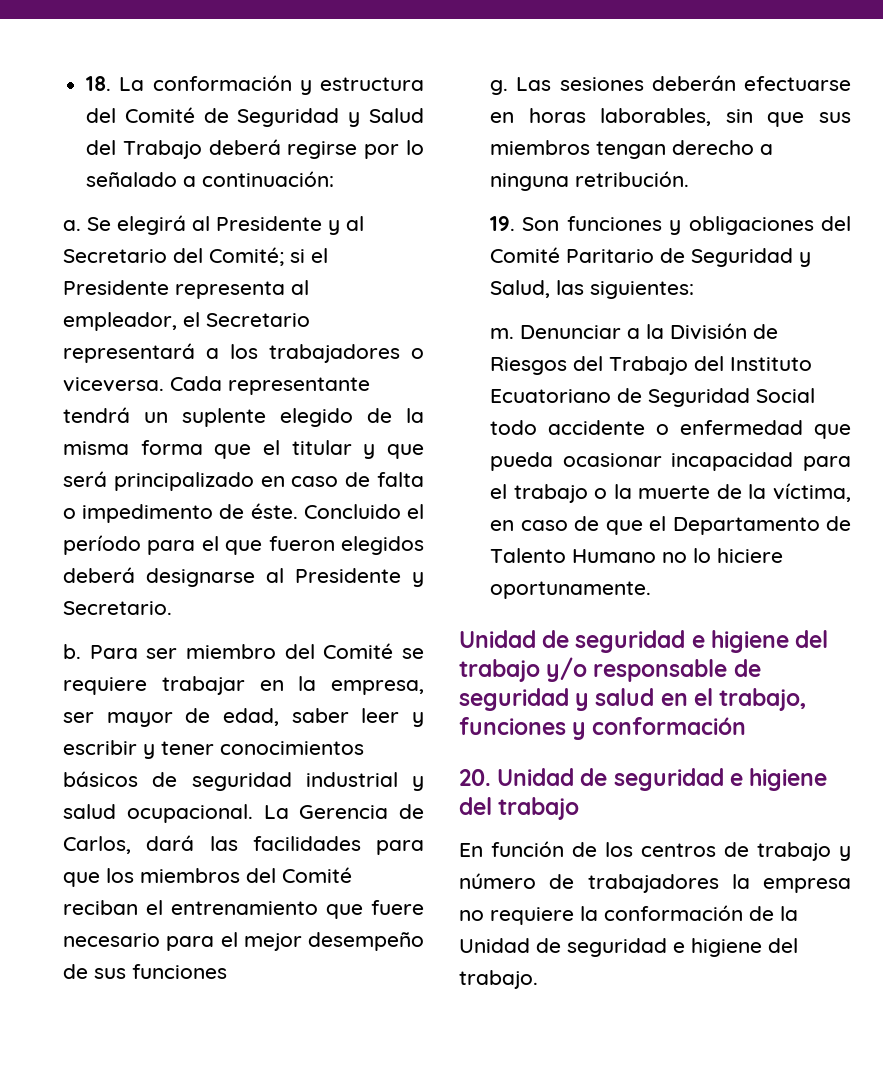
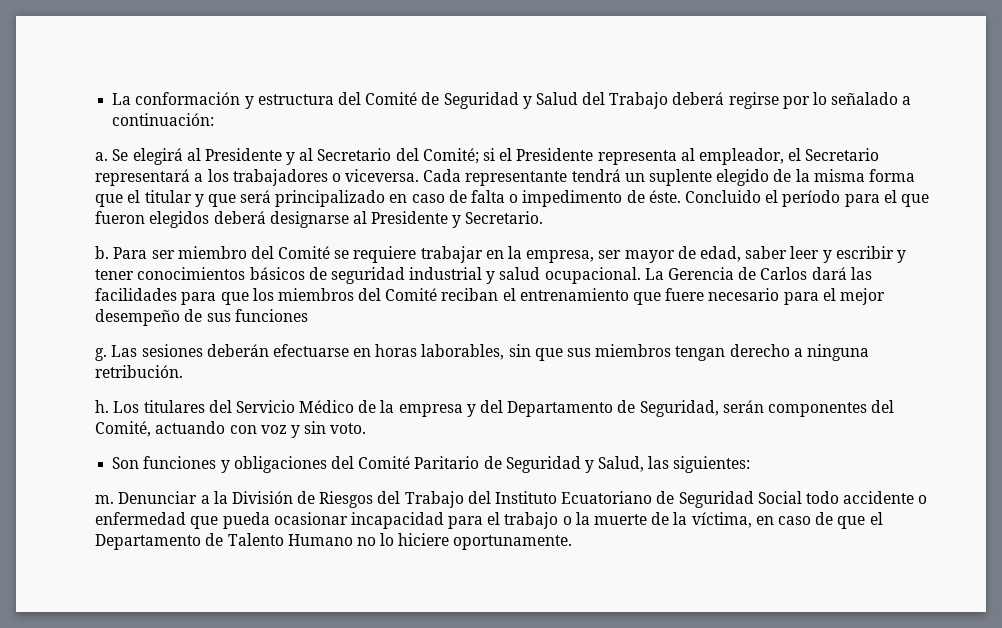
- 18. La conformación y estructura del Comité de Seguridad y Salud del Trabajo deberá regirse por lo señalado a continuación:
+ La conformación y estructura del Comité de Seguridad y Salud del Trabajo deberá regirse por lo señalado a continuación:
- La Gerencia de Carlos, dará las facilidades para que los miembros del Comité reciban el entrenamiento que fuere necesario para el mejor desempeño de sus funciones
+ La Gerencia de Carlos dará las facilidades para que los miembros del Comité reciban el entrenamiento que fuere necesario para el mejor desempeño de sus funciones
- 19. Son funciones y obligaciones del Comité Paritario de Seguridad y Salud, las siguientes:
+ h. Los titulares del Servicio Médico de la empresa y del Departamento de Seguridad, serán componentes del Comité, actuando con voz y sin voto.
+ Son funciones y obligaciones del Comité Paritario de Seguridad y Salud, las siguientes:
- Unidad de seguridad e higiene del trabajo y/o responsable de seguridad y salud en el trabajo, funciones y conformación
- 20. Unidad de seguridad e higiene del trabajo
- En función de los centros de trabajo y número de trabajadores la empresa no requiere la conformación de la Unidad de seguridad e higiene del trabajo.

